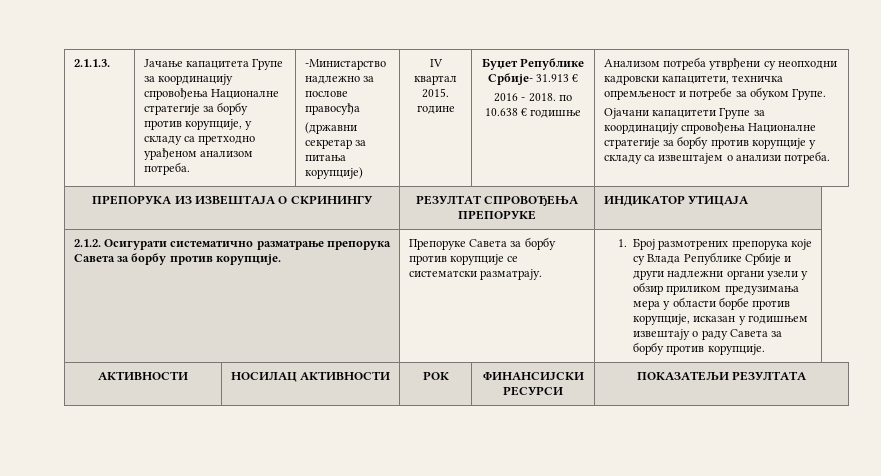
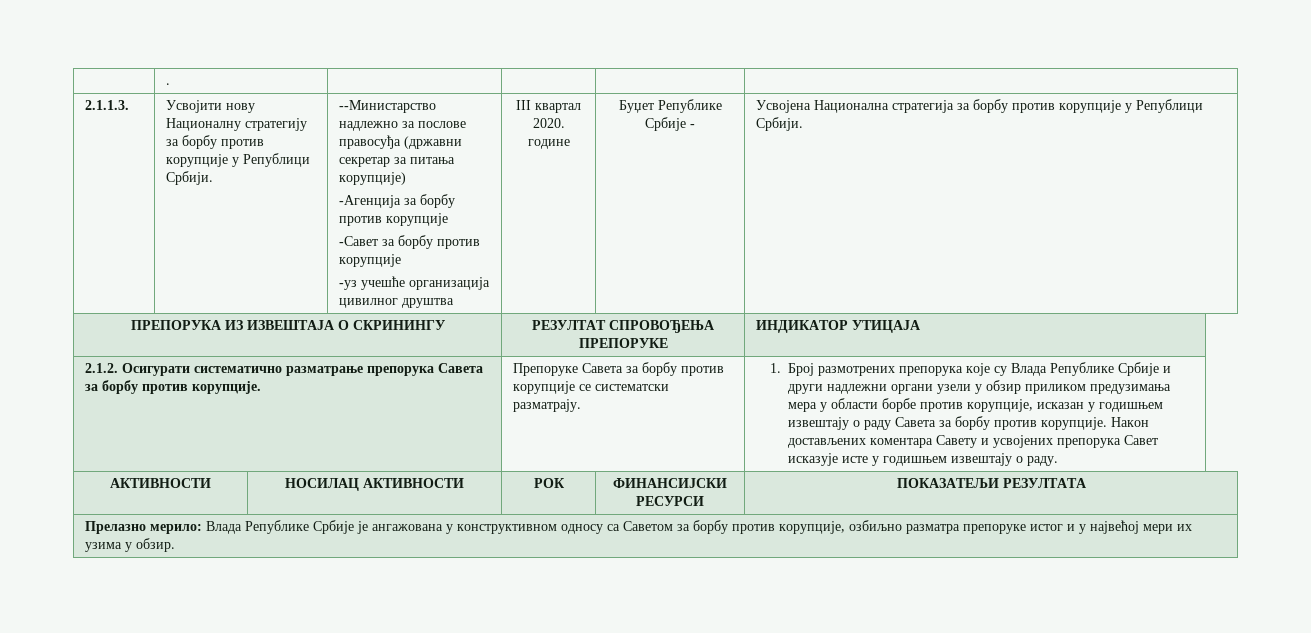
+ .
- Јачање капацитета Групе за координацију спровођења Националне стратегије за борбу против корупције, у складу са претходно урађеном анализом потреба. | -Министарство надлежно за послове правосуђа
- (државни секретар за питања корупције)
+ Усвојити нову Националну стратегију за борбу против корупције у Републици Србији. | --Министарство надлежно за послове правосуђа (државни секретар за питања корупције)
- IV квартал 2015. године | Буџет Републике Србије- 31.913 €
- 2016 - 2018. по 10.638 € годишње | Анализом потреба утврђени су неопходни кадровски капацитети, техничка опремљеност и потребе за обуком Групе.
- Ојачани капацитети Групе за координацију спровођења Националне стратегије за борбу против корупције у складу са извештајем о анализи потреба.
+ -Агенција за борбу против корупције
+ -Савет за борбу против корупције
+ -уз учешће организација цивилног друштва | III квартал 2020. године | Буџет Републике Србије - | Усвојена Национална стратегија за борбу против корупције у Републици Србији.
+ Након достављених коментара Савету и усвојених препорука Савет исказује исте у годишњем извештају о раду.
+ Прелазно мерило: Влада Републике Србије је ангажована у конструктивном односу са Саветом за борбу против корупције, озбиљно разматра препоруке истог и у највећој мери их узима у обзир.

